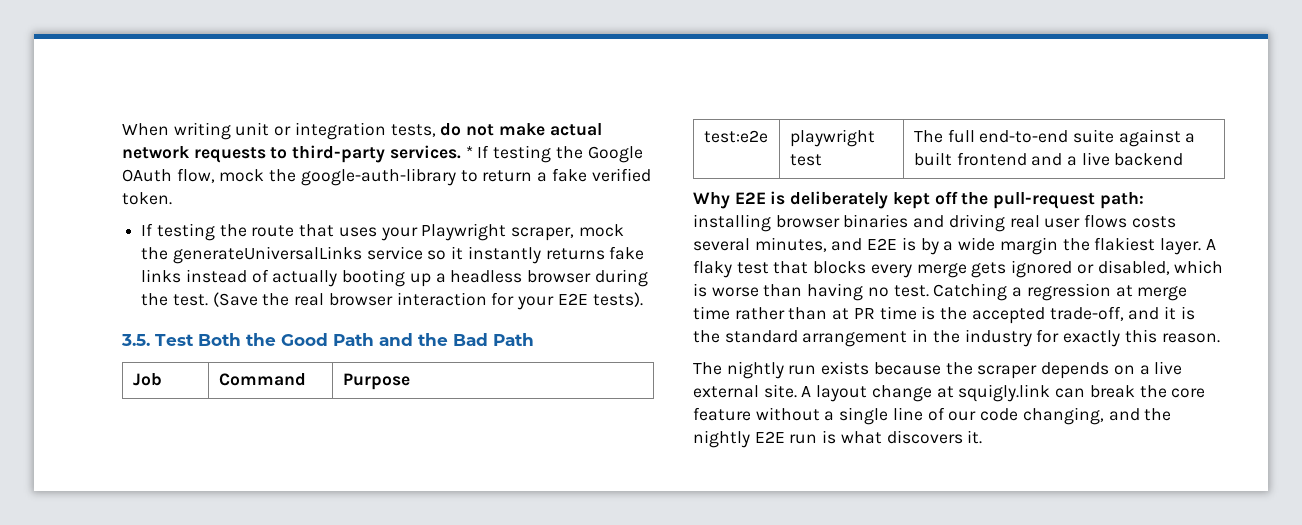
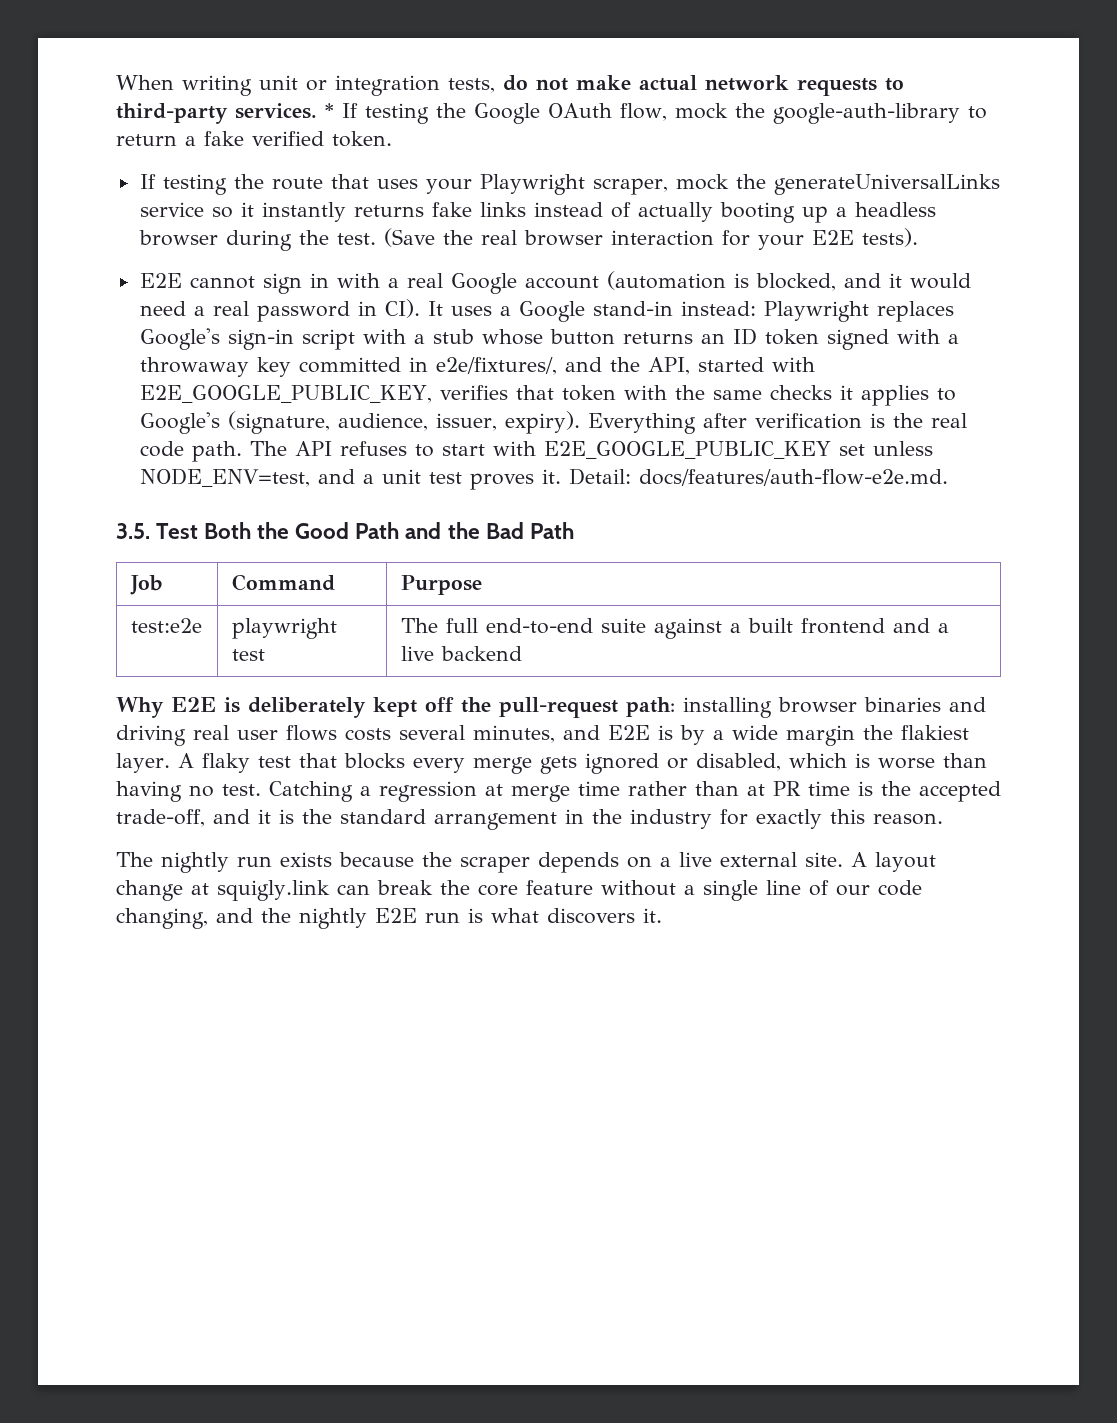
+ E2E cannot sign in with a real Google account (automation is blocked, and it would need a real password in CI). It uses a Google stand-in instead: Playwright replaces Google's sign-in script with a stub whose button returns an ID token signed with a throwaway key committed in e2e/fixtures/, and the API, started with E2E_GOOGLE_PUBLIC_KEY, verifies that token with the same checks it applies to Google's (signature, audience, issuer, expiry). Everything after verification is the real code path. The API refuses to start with E2E_GOOGLE_PUBLIC_KEY set unless NODE_ENV=test, and a unit test proves it. Detail: docs/features/auth-flow-e2e.md.

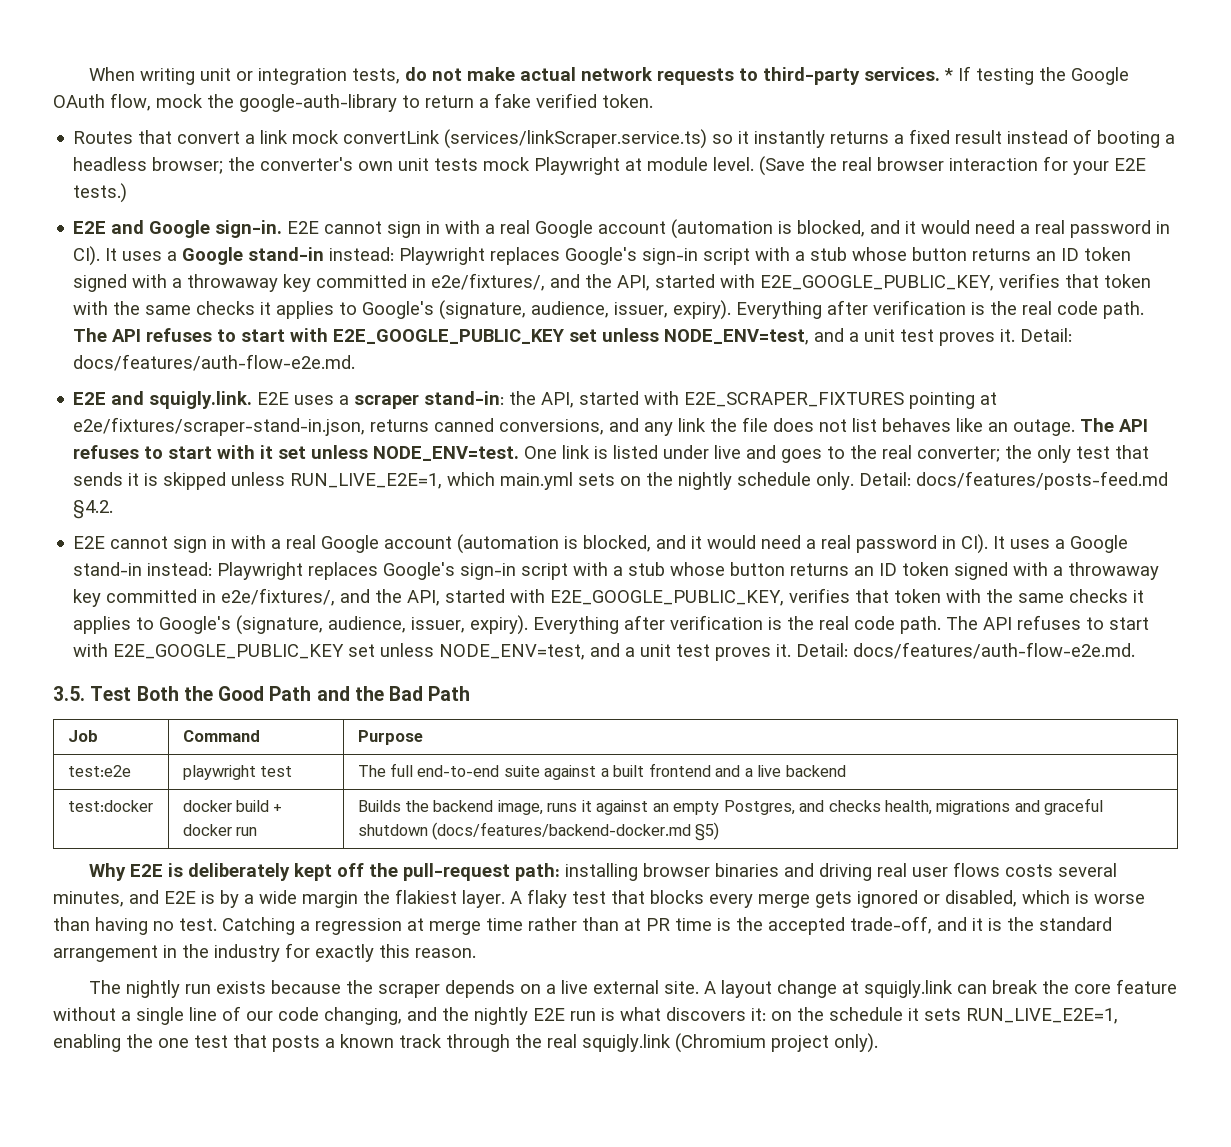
- If testing the route that uses your Playwright scraper, mock the generateUniversalLinks service so it instantly returns fake links instead of actually booting up a headless browser during the test.
+ Routes that convert a link mock convertLink (services/linkScraper.service.ts) so it instantly returns a fixed result instead of booting a headless browser; the converter's own unit tests mock Playwright at module level.
- (Save the real browser interaction for your E2E tests).
+ (Save the real browser interaction for your E2E tests.)
+ E2E and Google sign-in. E2E cannot sign in with a real Google account (automation is blocked, and it would need a real password in CI). It uses a Google stand-in instead: Playwright replaces Google's sign-in script with a stub whose button returns an ID token signed with a throwaway key committed in e2e/fixtures/, and the API, started with E2E_GOOGLE_PUBLIC_KEY, verifies that token with the same checks it applies to Google's (signature, audience, issuer, expiry). Everything after verification is the real code path. The API refuses to start with E2E_GOOGLE_PUBLIC_KEY set unless NODE_ENV=test, and a unit test proves it. Detail: docs/features/auth-flow-e2e.md.
+ E2E and squigly.link. E2E uses a scraper stand-in: the API, started with E2E_SCRAPER_FIXTURES pointing at e2e/fixtures/scraper-stand-in.json, returns canned conversions, and any link the file does not list behaves like an outage. The API refuses to start with it set unless NODE_ENV=test. One link is listed under live and goes to the real converter; the only test that sends it is skipped unless RUN_LIVE_E2E=1, which main.yml sets on the nightly schedule only. Detail: docs/features/posts-feed.md §4.2.
+ test:docker | docker build + docker run | Builds the backend image, runs it against an empty Postgres, and checks health, migrations and graceful shutdown (docs/features/backend-docker.md §5)
- A layout change at squigly.link can break the core feature without a single line of our code changing, and the nightly E2E run is what discovers it.
+ A layout change at squigly.link can break the core feature without a single line of our code changing, and the nightly E2E run is what discovers it: on the schedule it sets RUN_LIVE_E2E=1, enabling the one test that posts a known track through the real squigly.link (Chromium project only).

